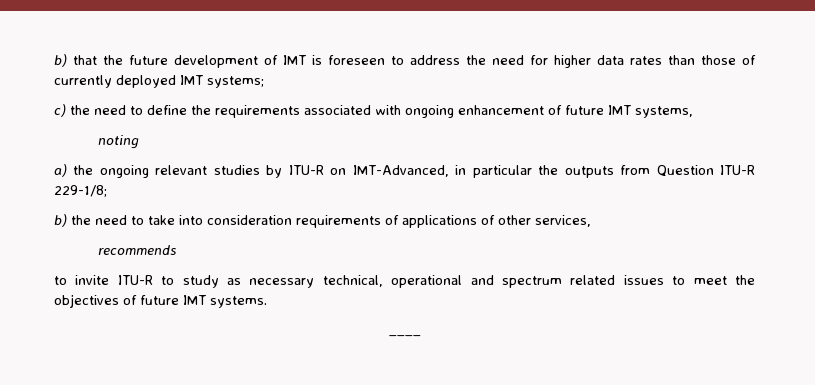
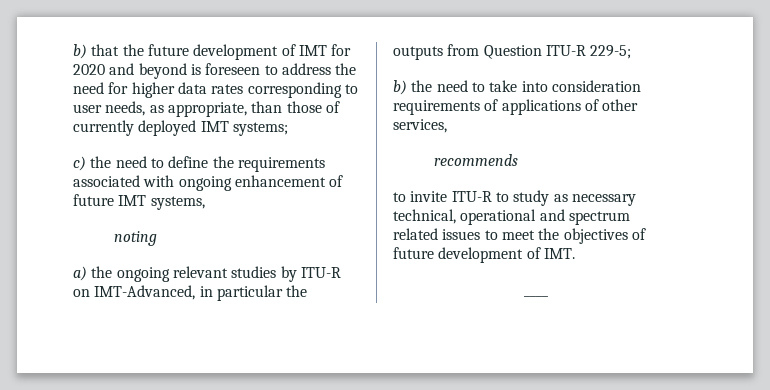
- b) that the future development of IMT is foreseen to address the need for higher data rates than those of currently deployed IMT systems;
+ b) that the future development of IMT for 2020 and beyond is foreseen to address the need for higher data rates corresponding to user needs, as appropriate, than those of currently deployed IMT systems;
- a) the ongoing relevant studies by ITU-R on IMT-Advanced, in particular the outputs from Question ITU-R 229-1/8;
+ a) the ongoing relevant studies by ITU-R on IMT-Advanced, in particular the outputs from Question ITU-R 229-5;
- to invite ITU-R to study as necessary technical, operational and spectrum related issues to meet the objectives of future IMT systems.
+ to invite ITU-R to study as necessary technical, operational and spectrum related issues to meet the objectives of future development of IMT.

